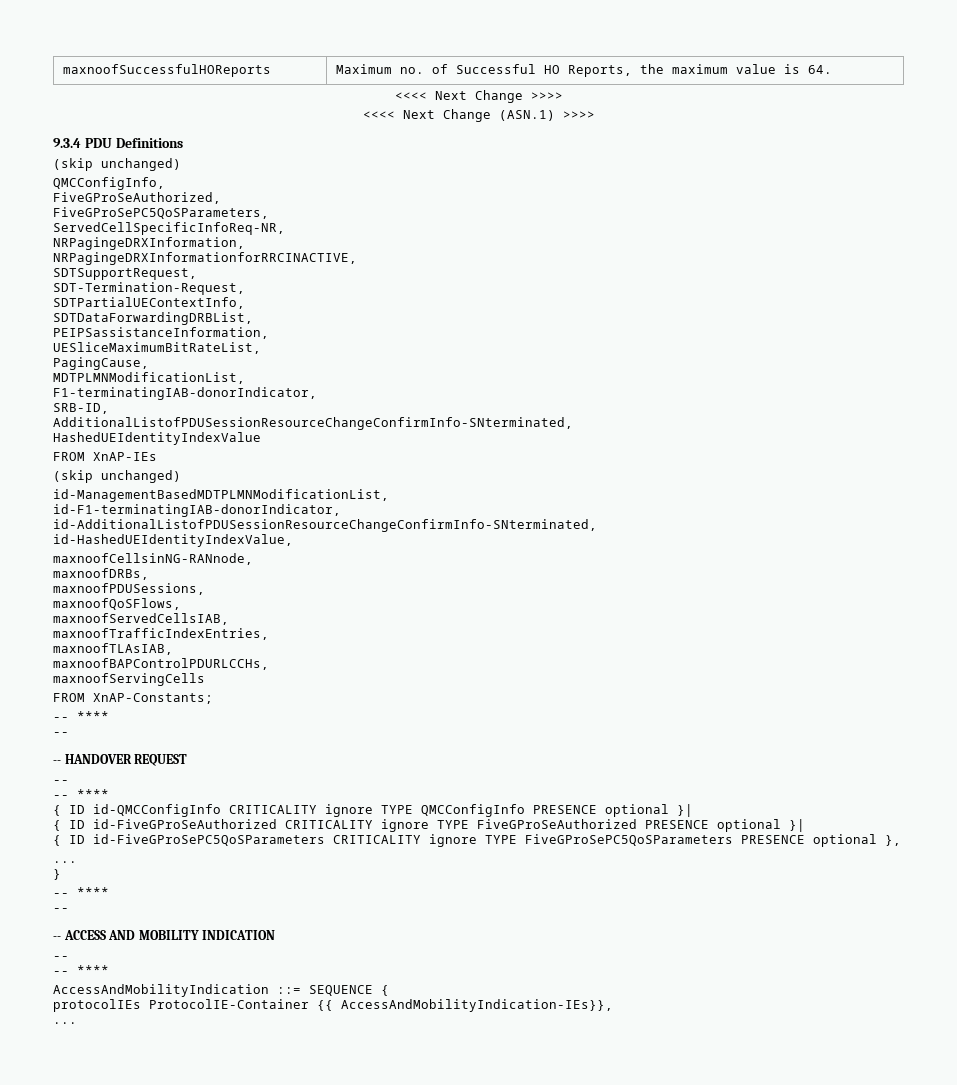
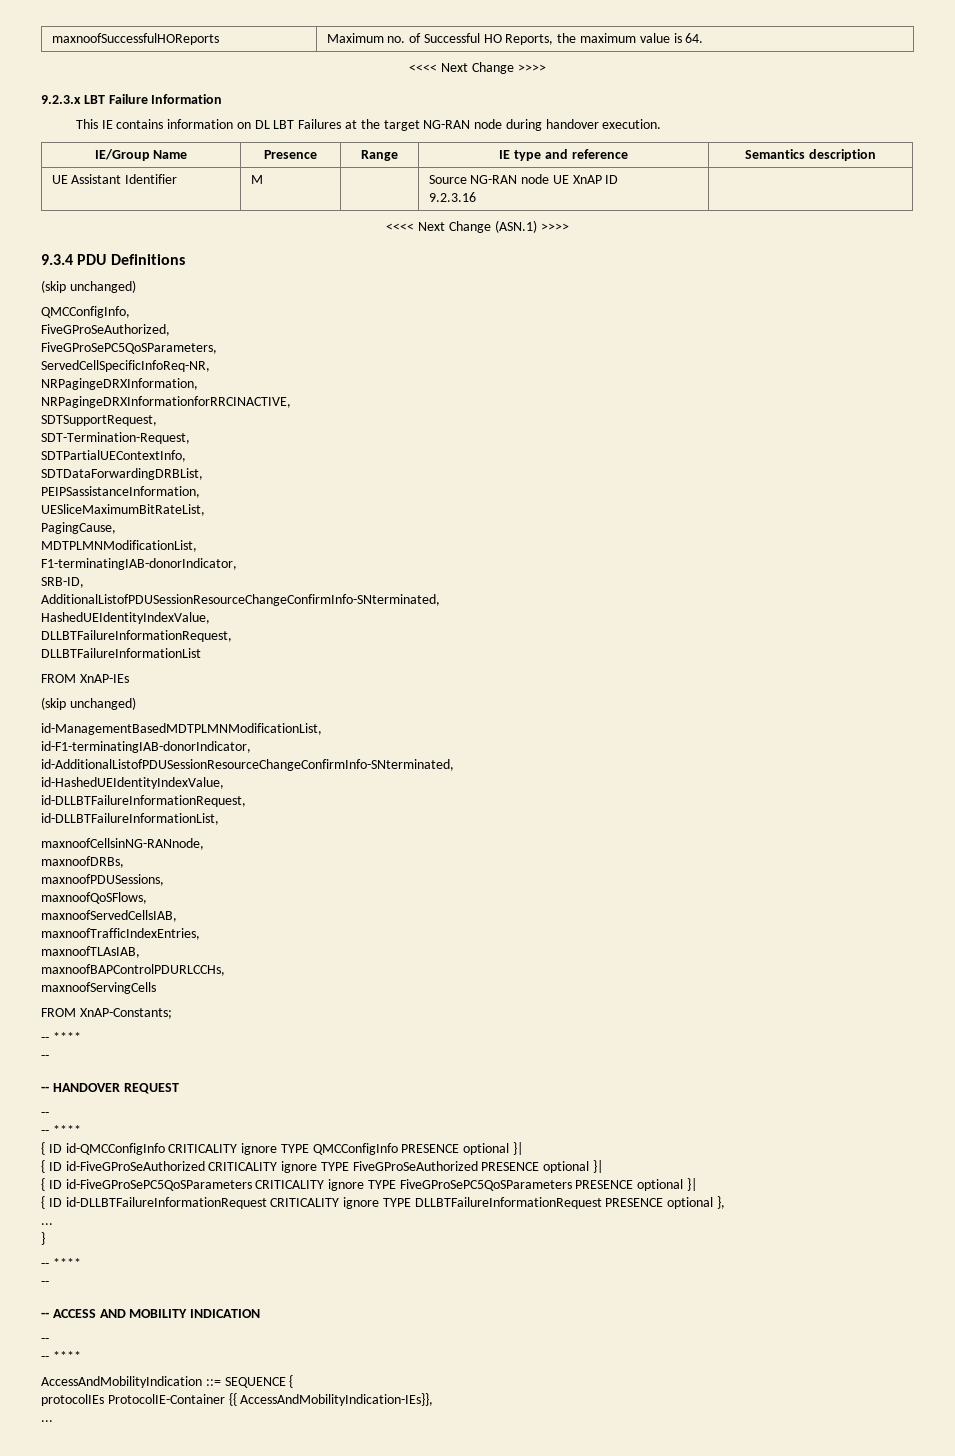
+ 9.2.3.x LBT Failure Information
+ This IE contains information on DL LBT Failures at the target NG-RAN node during handover execution.
+ IE/Group Name | Presence | Range | IE type and reference | Semantics description
+ UE Assistant Identifier | M | | Source NG-RAN node UE XnAP ID
+ 9.2.3.16 |
- HashedUEIdentityIndexValue
+ HashedUEIdentityIndexValue,
+ DLLBTFailureInformationRequest,
+ DLLBTFailureInformationList
+ id-DLLBTFailureInformationRequest,
+ id-DLLBTFailureInformationList,
- { ID id-FiveGProSePC5QoSParameters CRITICALITY ignore TYPE FiveGProSePC5QoSParameters PRESENCE optional },
+ { ID id-FiveGProSePC5QoSParameters CRITICALITY ignore TYPE FiveGProSePC5QoSParameters PRESENCE optional }|
+ { ID id-DLLBTFailureInformationRequest CRITICALITY ignore TYPE DLLBTFailureInformationRequest PRESENCE optional },

